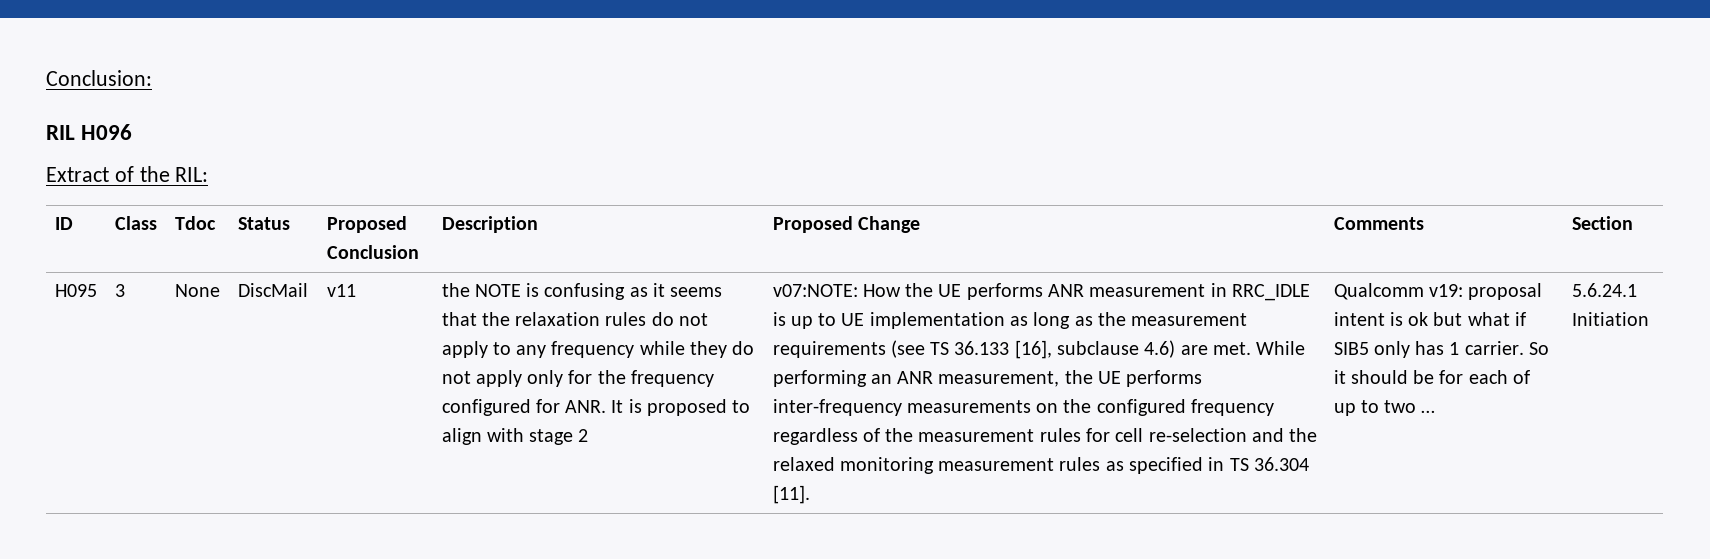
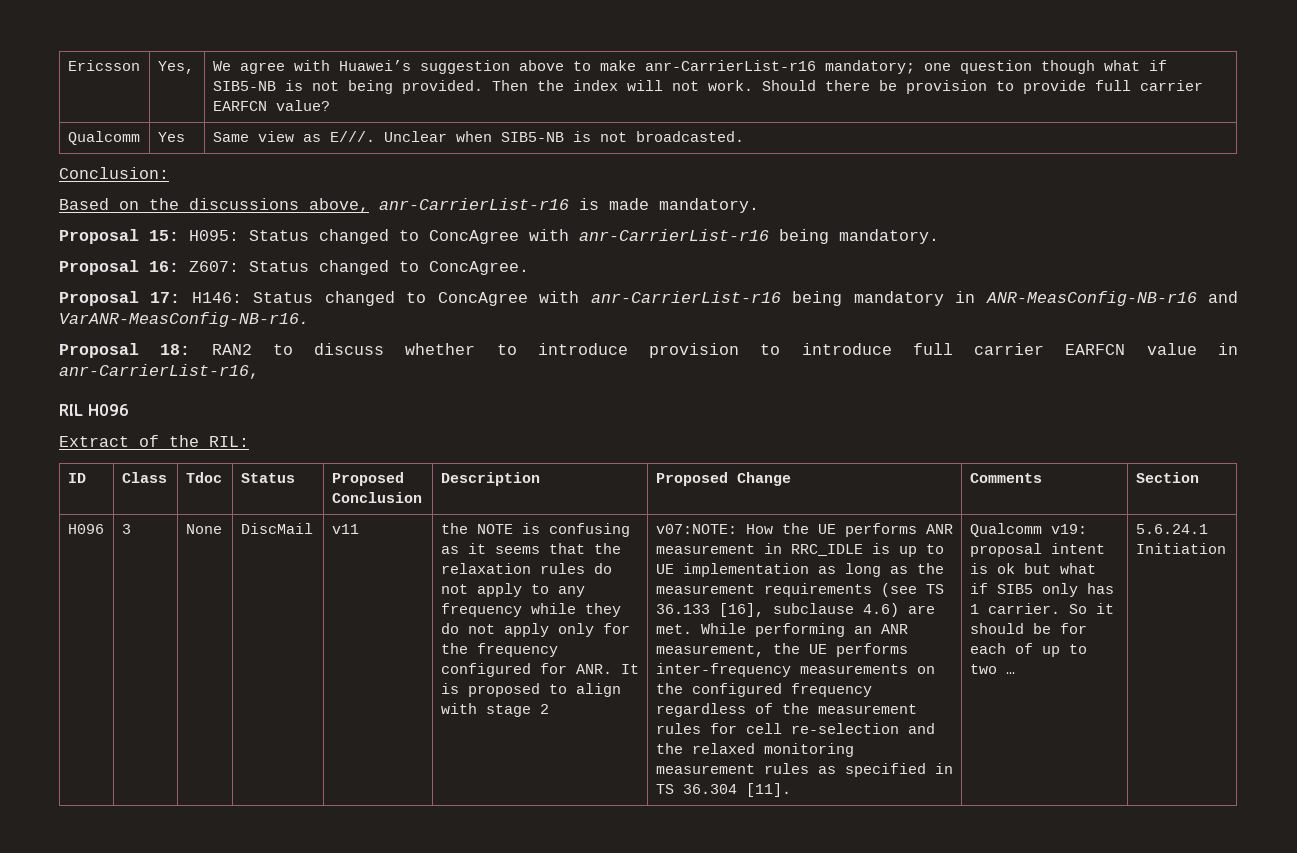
+ Ericsson | Yes, | We agree with Huawei’s suggestion above to make anr-CarrierList-r16 mandatory; one question though what if SIB5-NB is not being provided. Then the index will not work. Should there be provision to provide full carrier EARFCN value?
+ Qualcomm | Yes | Same view as E///. Unclear when SIB5-NB is not broadcasted.
  Conclusion:
+ Based on the discussions above, anr-CarrierList-r16 is made mandatory.
+ Proposal 15: H095: Status changed to ConcAgree with anr-CarrierList-r16 being mandatory.
+ Proposal 16: Z607: Status changed to ConcAgree.
+ Proposal 17: H146: Status changed to ConcAgree with anr-CarrierList-r16 being mandatory in ANR-MeasConfig-NB-r16 and VarANR-MeasConfig-NB-r16.
+ Proposal 18: RAN2 to discuss whether to introduce provision to introduce full carrier EARFCN value in anr-CarrierList-r16,
  ID | Class | Tdoc | Status | Proposed Conclusion | Description | Proposed Change | Comments | Section
- H095
+ H096

